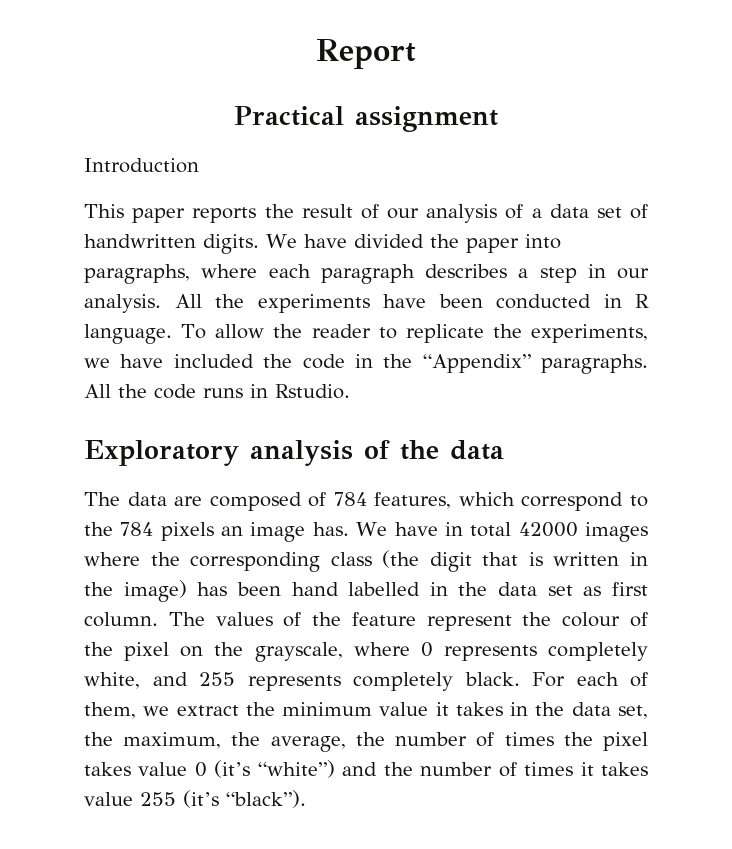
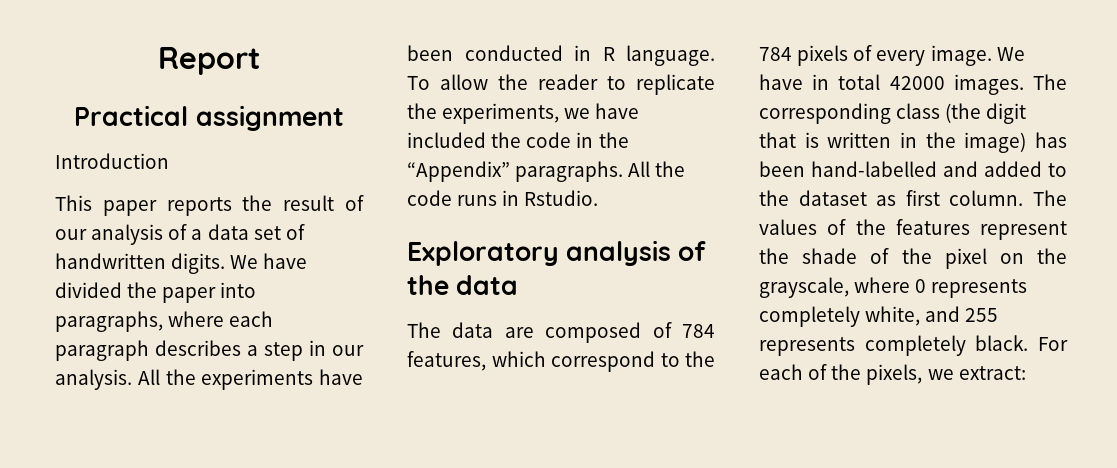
- The data are composed of 784 features, which correspond to the 784 pixels an image has.
+ The data are composed of 784 features, which correspond to the 784 pixels of every image.
- We have in total 42000 images where the corresponding class (the digit that is written in the image) has been hand labelled in the data set as first column.
+ We have in total 42000 images. The corresponding class (the digit that is written in the image) has been hand-labelled and added to the dataset as first column.
- The values of the feature represent the colour of the pixel on the grayscale, where 0 represents completely white, and 255 represents completely black.
+ The values of the features represent the shade of the pixel on the grayscale, where 0 represents completely white, and 255 represents completely black.
- For each of them, we extract the minimum value it takes in the data set, the maximum, the average, the number of times the pixel takes value 0 (it’s “white”) and the number of times it takes value 255 (it’s “black”).
+ For each of the pixels, we extract:

